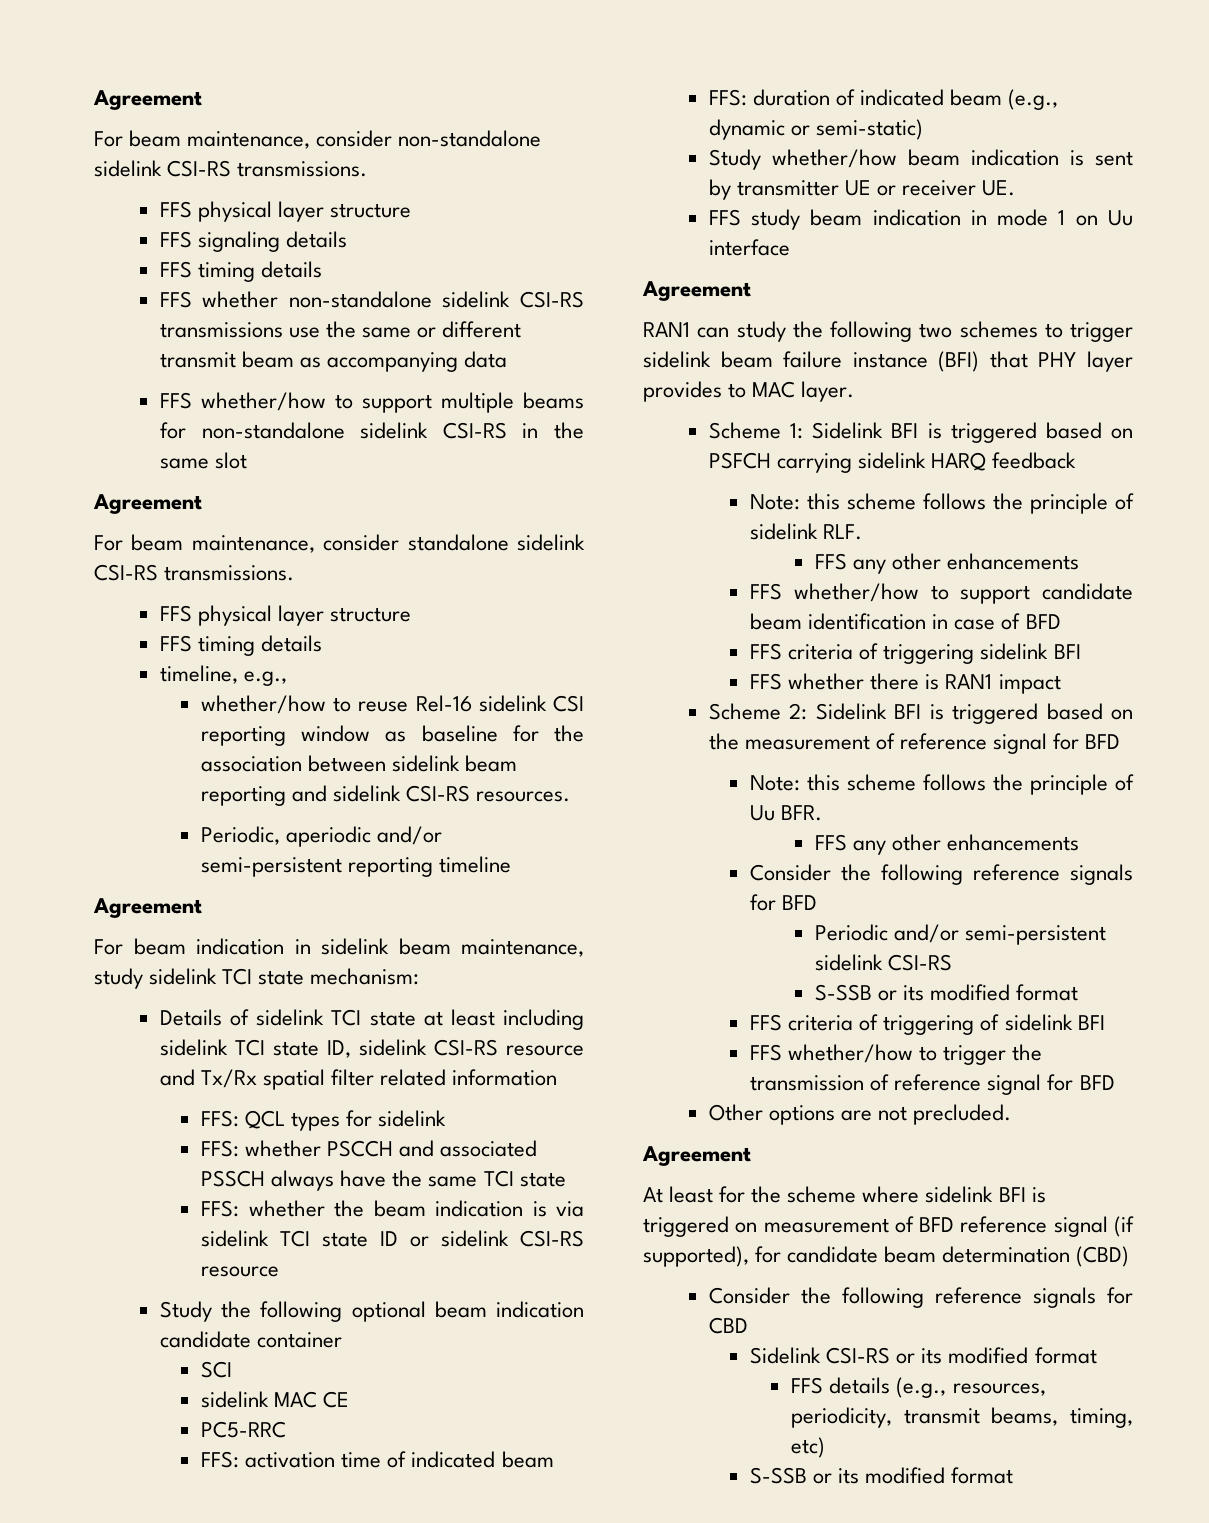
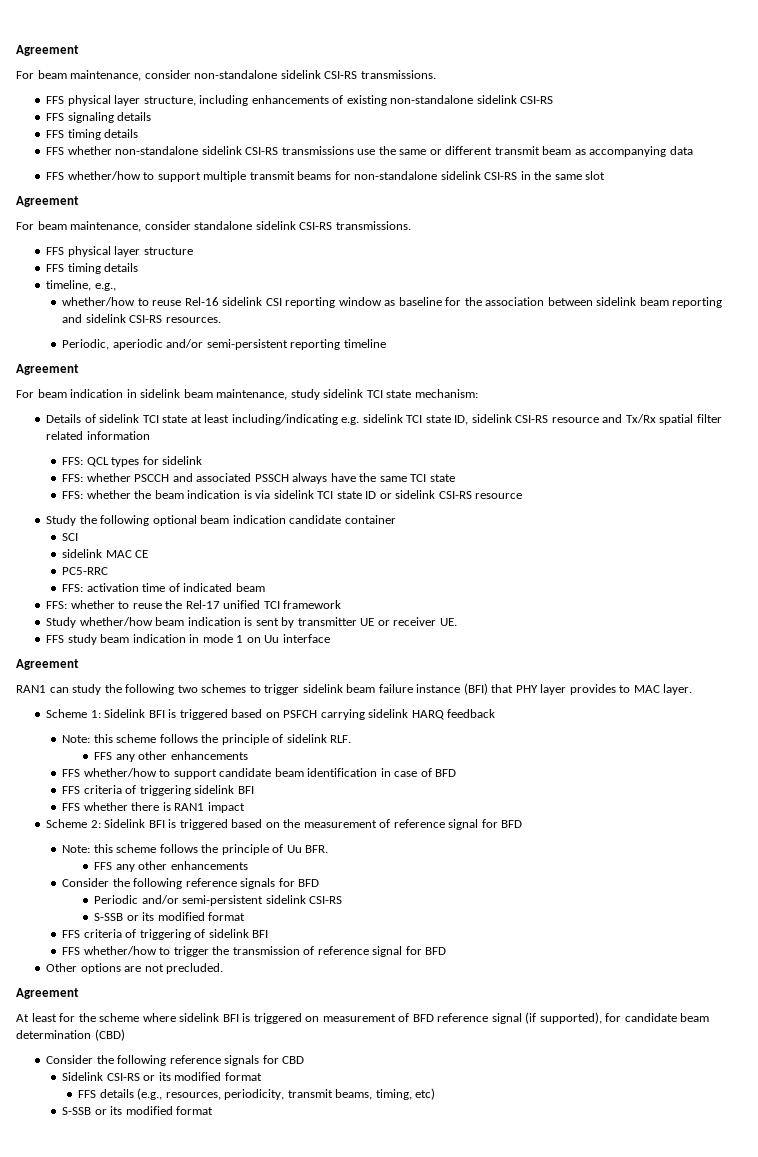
  For beam maintenance, consider non-standalone sidelink CSI-RS transmissions.
- FFS physical layer structure
+ FFS physical layer structure, including enhancements of existing non-standalone sidelink CSI-RS
- FFS whether/how to support multiple beams for non-standalone sidelink CSI-RS in the same slot
+ FFS whether/how to support multiple transmit beams for non-standalone sidelink CSI-RS in the same slot
- Details of sidelink TCI state at least including sidelink TCI state ID, sidelink CSI-RS resource and Tx/Rx spatial filter related information
+ Details of sidelink TCI state at least including/indicating e.g. sidelink TCI state ID, sidelink CSI-RS resource and Tx/Rx spatial filter related information
- FFS: duration of indicated beam (e.g., dynamic or semi-static)
+ FFS: whether to reuse the Rel-17 unified TCI framework

